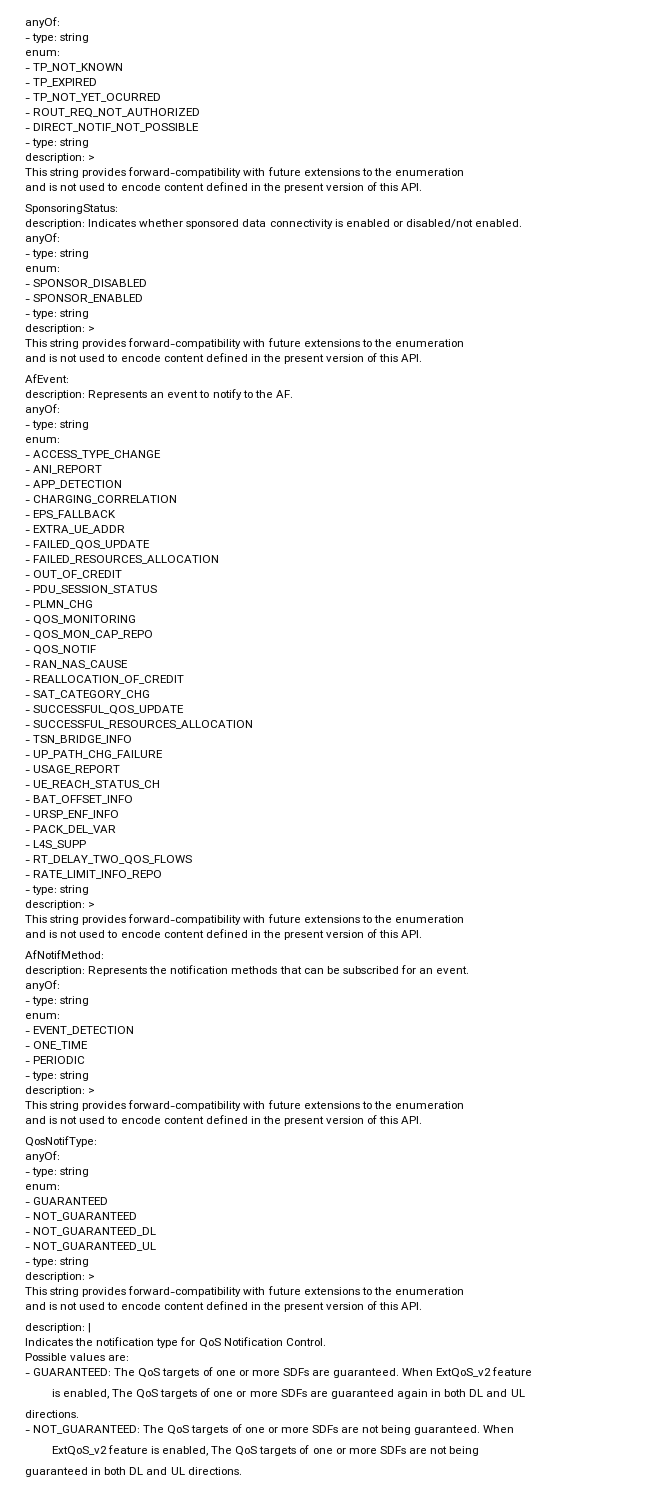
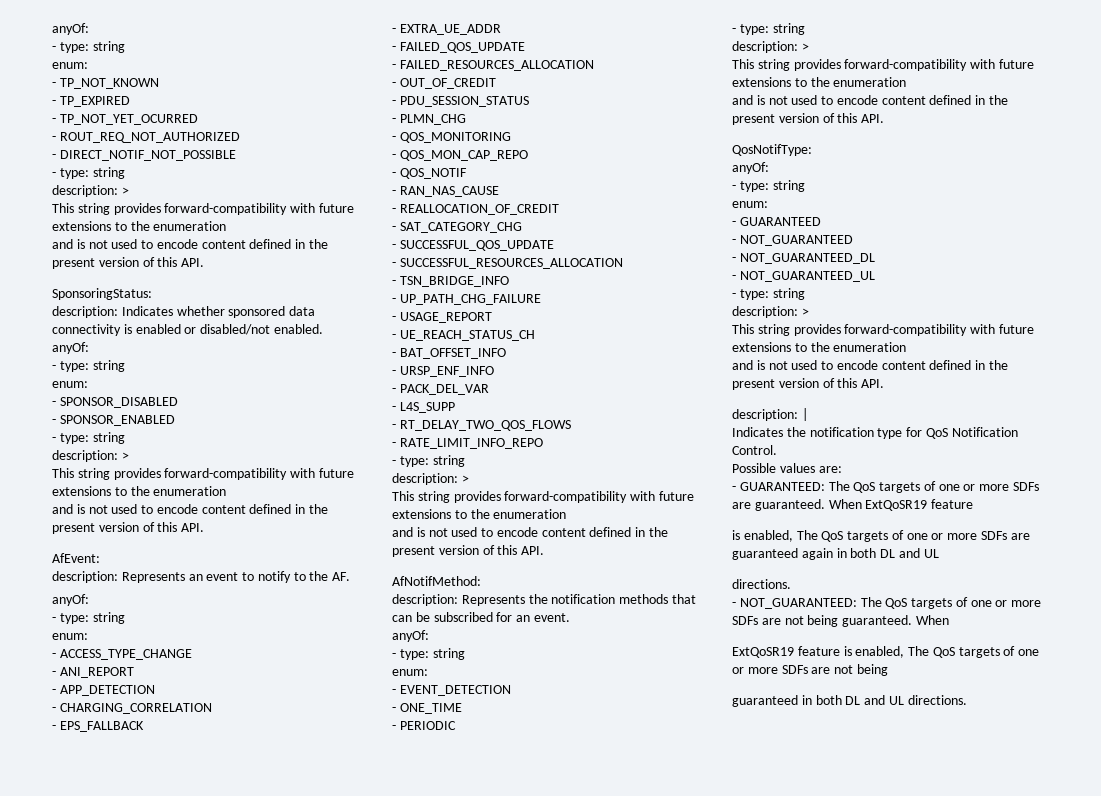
- When ExtQoS_v2 feature
+ When ExtQoSR19 feature
- ExtQoS_v2 feature is enabled, The QoS targets of one or more SDFs are not being
+ ExtQoSR19 feature is enabled, The QoS targets of one or more SDFs are not being

